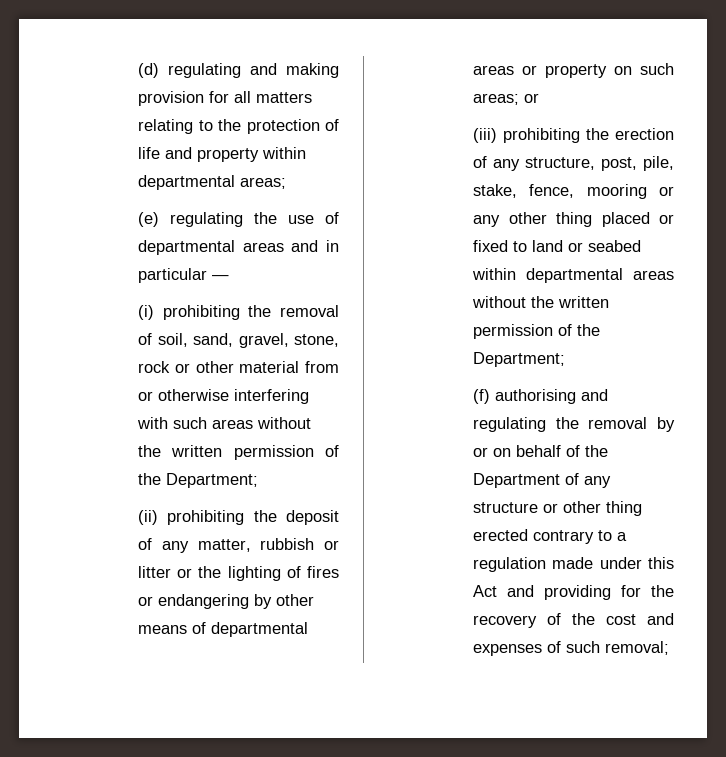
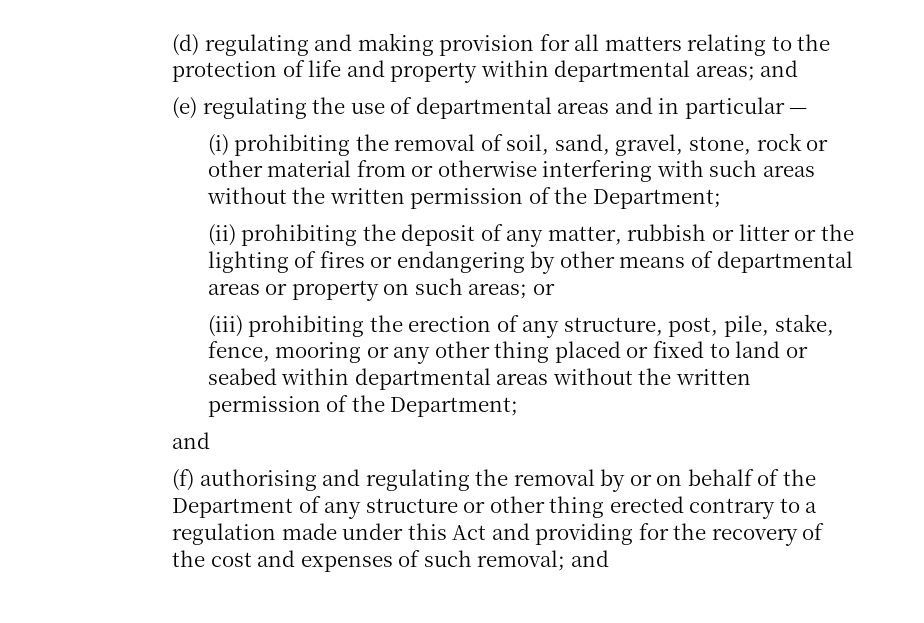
- (d) regulating and making provision for all matters relating to the protection of life and property within departmental areas;
+ (d) regulating and making provision for all matters relating to the protection of life and property within departmental areas; and
  (iii) prohibiting the erection of any structure, post, pile, stake, fence, mooring or any other thing placed or fixed to land or seabed within departmental areas without the written permission of the Department;
+ and
- (f) authorising and regulating the removal by or on behalf of the Department of any structure or other thing erected contrary to a regulation made under this Act and providing for the recovery of the cost and expenses of such removal;
+ (f) authorising and regulating the removal by or on behalf of the Department of any structure or other thing erected contrary to a regulation made under this Act and providing for the recovery of the cost and expenses of such removal; and

